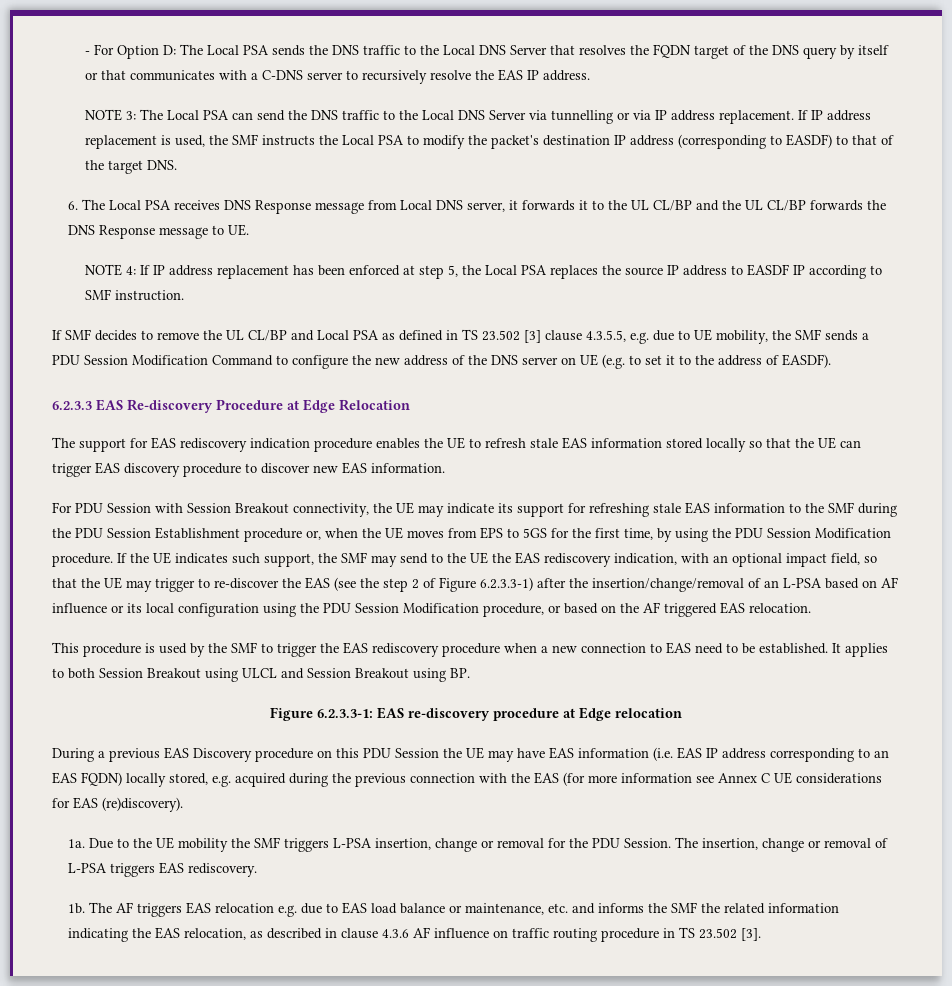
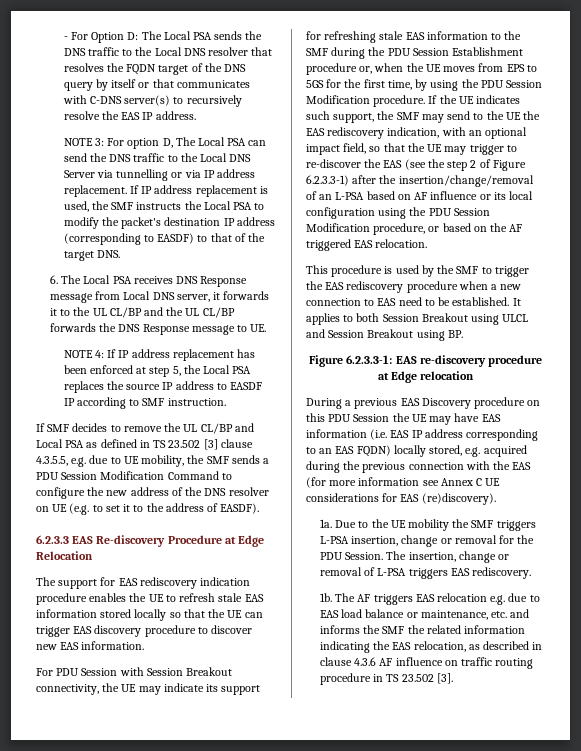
- - For Option D: The Local PSA sends the DNS traffic to the Local DNS Server that resolves the FQDN target of the DNS query by itself or that communicates with a C-DNS server to recursively resolve the EAS IP address.
+ - For Option D: The Local PSA sends the DNS traffic to the Local DNS resolver that resolves the FQDN target of the DNS query by itself or that communicates with C-DNS server(s) to recursively resolve the EAS IP address.
- NOTE 3: The Local PSA can send the DNS traffic to the Local DNS Server via tunnelling or via IP address replacement.
+ NOTE 3: For option D, The Local PSA can send the DNS traffic to the Local DNS Server via tunnelling or via IP address replacement.
- If SMF decides to remove the UL CL/BP and Local PSA as defined in TS 23.502 [3] clause 4.3.5.5, e.g. due to UE mobility, the SMF sends a PDU Session Modification Command to configure the new address of the DNS server on UE (e.g. to set it to the address of EASDF).
+ If SMF decides to remove the UL CL/BP and Local PSA as defined in TS 23.502 [3] clause 4.3.5.5, e.g. due to UE mobility, the SMF sends a PDU Session Modification Command to configure the new address of the DNS resolver on UE (e.g. to set it to the address of EASDF).

